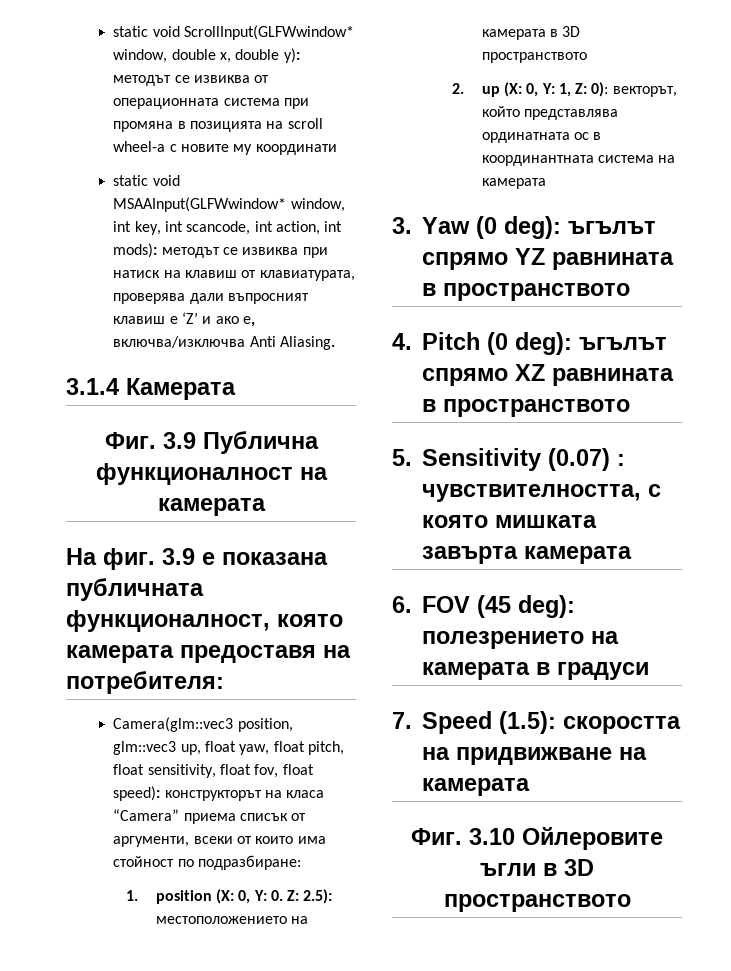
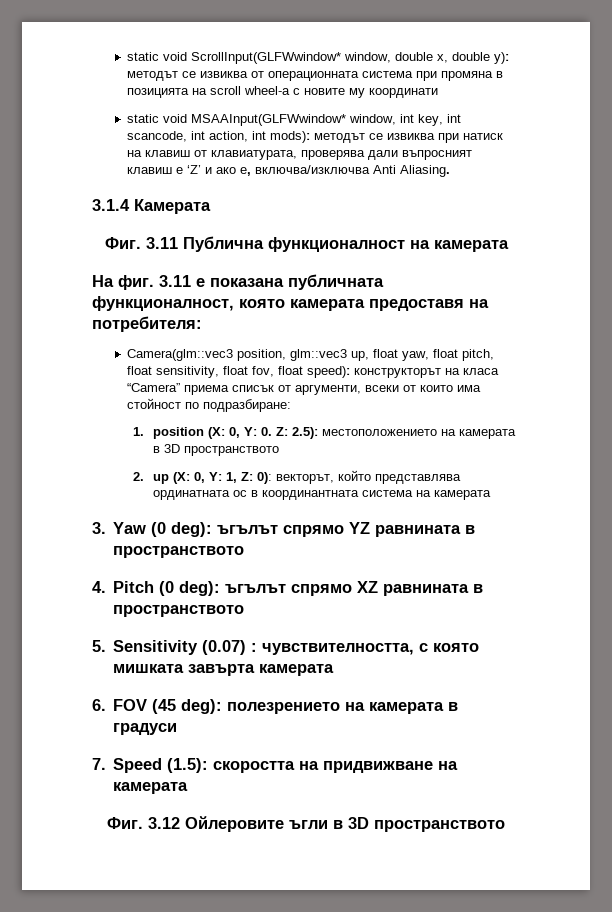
- Фиг. 3.9 Публична функционалност на камерата
+ Фиг. 3.11 Публична функционалност на камерата
- 3.9 е показана публичната функционалност, която камерата предоставя на потребителя:
+ 3.11 е показана публичната функционалност, която камерата предоставя на потребителя:
- Фиг. 3.10 Ойлеровите ъгли в 3D пространството
+ Фиг. 3.12 Ойлеровите ъгли в 3D пространството

